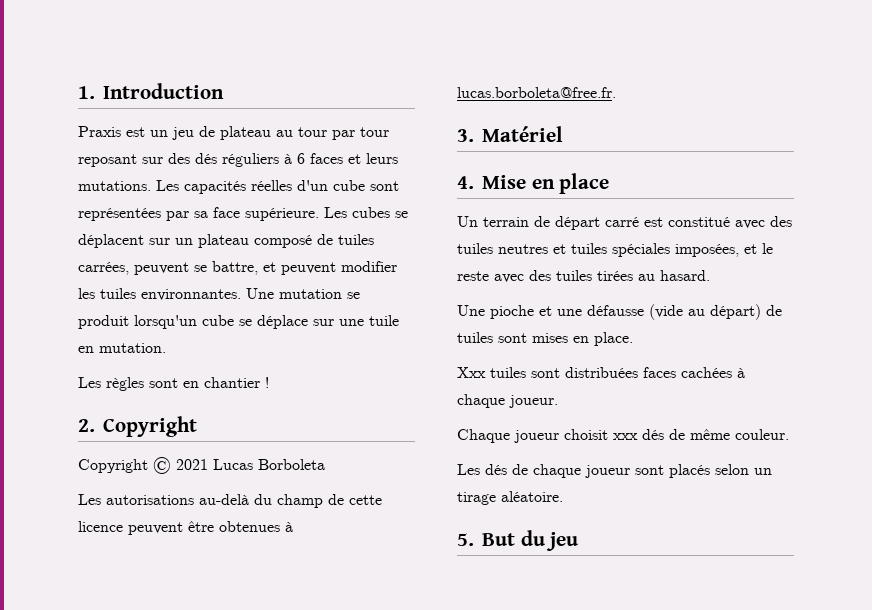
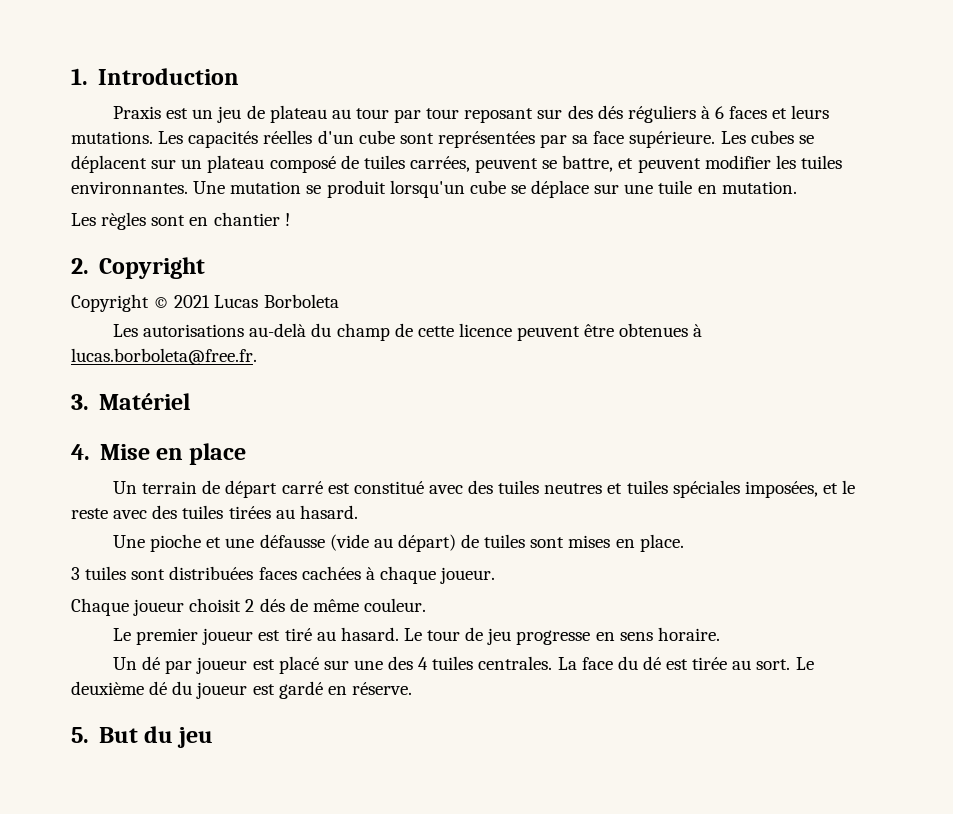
- Xxx tuiles sont distribuées faces cachées à chaque joueur.
+ 3 tuiles sont distribuées faces cachées à chaque joueur.
- Chaque joueur choisit xxx dés de même couleur.
+ Chaque joueur choisit 2 dés de même couleur.
- Les dés de chaque joueur sont placés selon un tirage aléatoire.
+ Le premier joueur est tiré au hasard. Le tour de jeu progresse en sens horaire.
+ Un dé par joueur est placé sur une des 4 tuiles centrales. La face du dé est tirée au sort. Le deuxième dé du joueur est gardé en réserve.

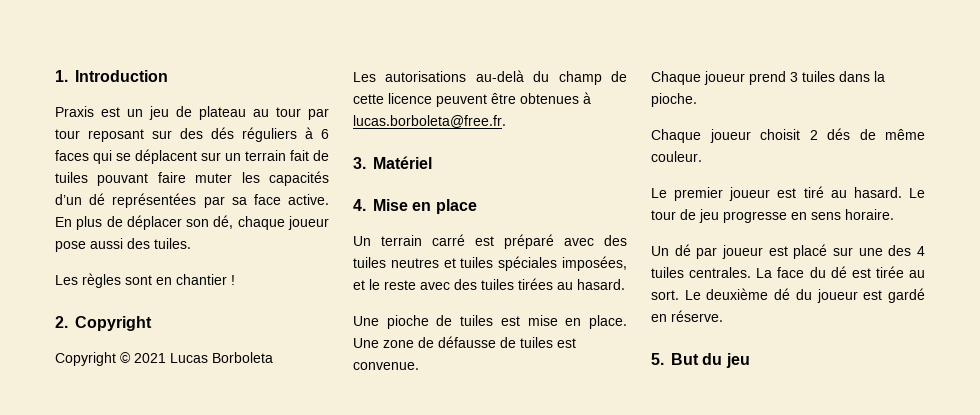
- Praxis est un jeu de plateau au tour par tour reposant sur des dés réguliers à 6 faces et leurs mutations. Les capacités réelles d'un cube sont représentées par sa face supérieure. Les cubes se déplacent sur un plateau composé de tuiles carrées, peuvent se battre, et peuvent modifier les tuiles environnantes. Une mutation se produit lorsqu'un cube se déplace sur une tuile en mutation.
+ Praxis est un jeu de plateau au tour par tour reposant sur des dés réguliers à 6 faces qui se déplacent sur un terrain fait de tuiles pouvant faire muter les capacités d’un dé représentées par sa face active. En plus de déplacer son dé, chaque joueur pose aussi des tuiles.
- Un terrain de départ carré est constitué avec des tuiles neutres et tuiles spéciales imposées, et le reste avec des tuiles tirées au hasard.
+ Un terrain carré est préparé avec des tuiles neutres et tuiles spéciales imposées, et le reste avec des tuiles tirées au hasard.
- Une pioche et une défausse (vide au départ) de tuiles sont mises en place.
- 3 tuiles sont distribuées faces cachées à chaque joueur.
+ Une pioche de tuiles est mise en place. Une zone de défausse de tuiles est convenue.
+ Chaque joueur prend 3 tuiles dans la pioche.

